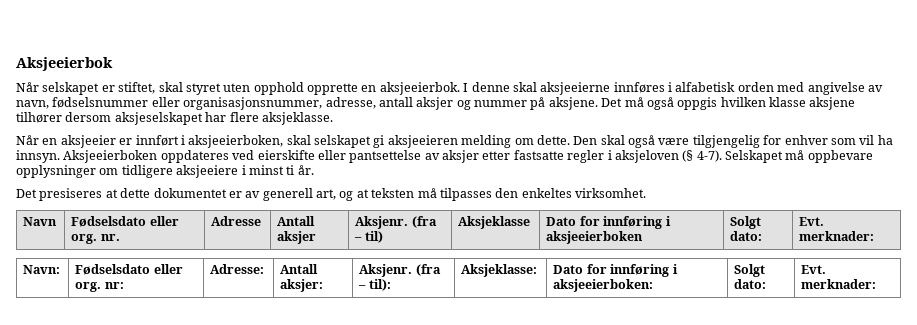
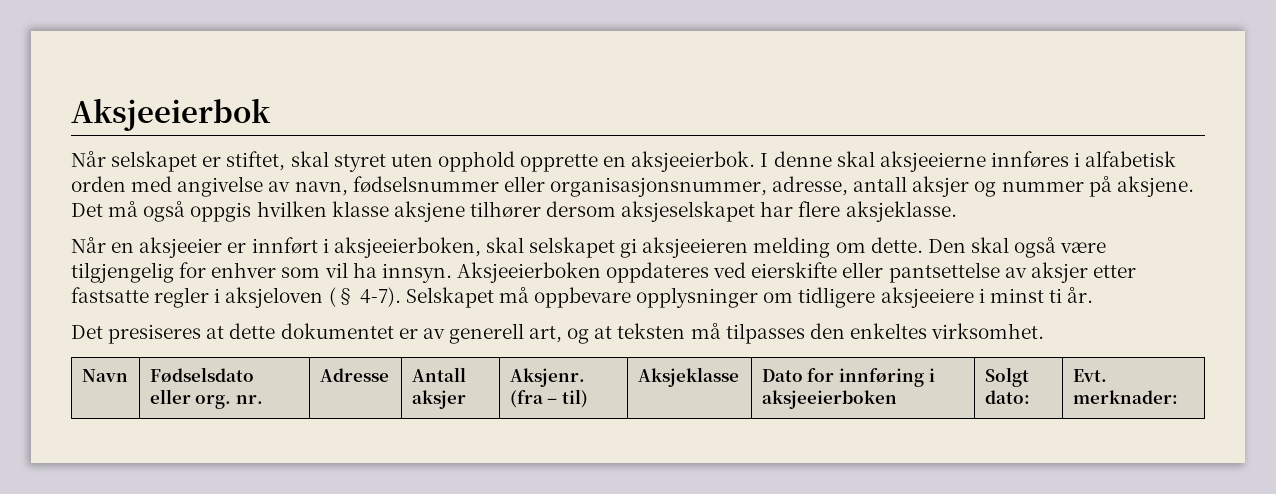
- Navn: | Fødselsdato eller org. nr: | Adresse: | Antall aksjer: | Aksjenr. (fra – til): | Aksjeklasse: | Dato for innføring i aksjeeierboken: | Solgt dato: | Evt. merknader:

